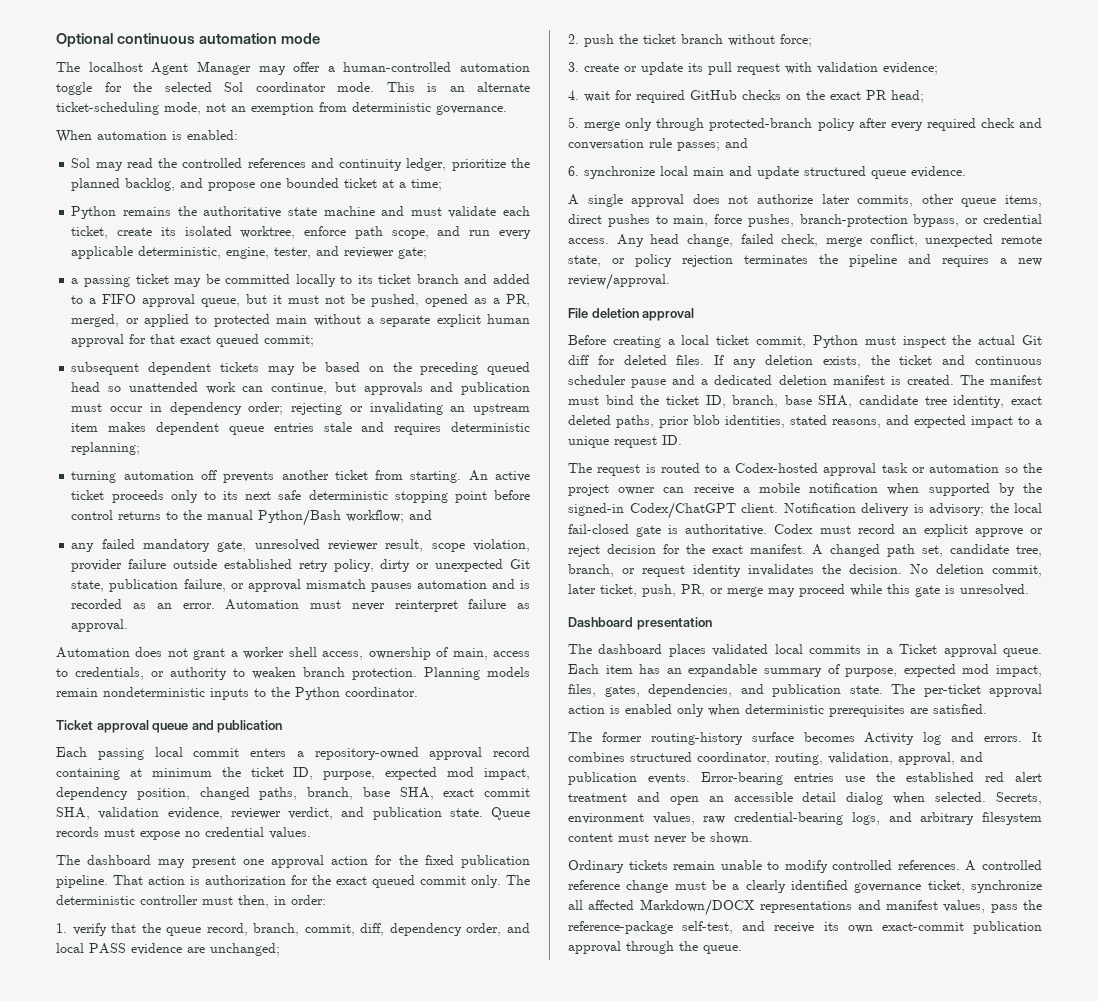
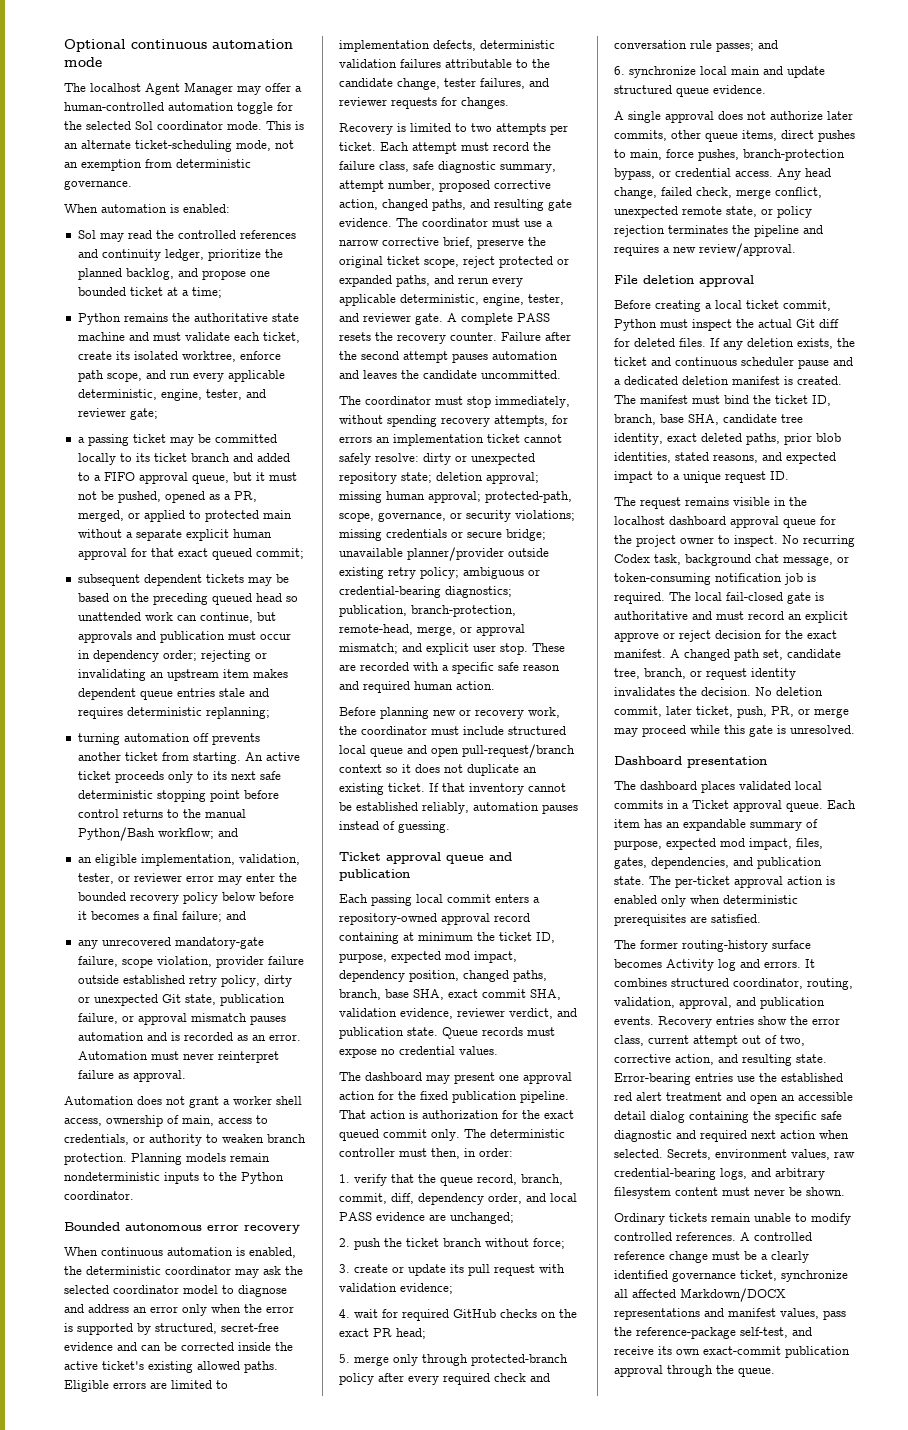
- any failed mandatory gate, unresolved reviewer result, scope violation, provider failure outside established retry policy, dirty or unexpected Git state, publication failure, or approval mismatch pauses automation and is recorded as an error.
+ an eligible implementation, validation, tester, or reviewer error may enter the bounded recovery policy below before it becomes a final failure; and
+ any unrecovered mandatory-gate failure, scope violation, provider failure outside established retry policy, dirty or unexpected Git state, publication failure, or approval mismatch pauses automation and is recorded as an error.
+ Bounded autonomous error recovery
+ When continuous automation is enabled, the deterministic coordinator may ask the selected coordinator model to diagnose and address an error only when the error is supported by structured, secret-free evidence and can be corrected inside the active ticket's existing allowed paths. Eligible errors are limited to implementation defects, deterministic validation failures attributable to the candidate change, tester failures, and reviewer requests for changes.
+ Recovery is limited to two attempts per ticket. Each attempt must record the failure class, safe diagnostic summary, attempt number, proposed corrective action, changed paths, and resulting gate evidence. The coordinator must use a narrow corrective brief, preserve the original ticket scope, reject protected or expanded paths, and rerun every applicable deterministic, engine, tester, and reviewer gate. A complete PASS resets the recovery counter. Failure after the second attempt pauses automation and leaves the candidate uncommitted.
+ The coordinator must stop immediately, without spending recovery attempts, for errors an implementation ticket cannot safely resolve: dirty or unexpected repository state; deletion approval; missing human approval; protected-path, scope, governance, or security violations; missing credentials or secure bridge; unavailable planner/provider outside existing retry policy; ambiguous or credential-bearing diagnostics; publication, branch-protection, remote-head, merge, or approval mismatch; and explicit user stop. These are recorded with a specific safe reason and required human action.
+ Before planning new or recovery work, the coordinator must include structured local queue and open pull-request/branch context so it does not duplicate an existing ticket. If that inventory cannot be established reliably, automation pauses instead of guessing.
- The request is routed to a Codex-hosted approval task or automation so the project owner can receive a mobile notification when supported by the signed-in Codex/ChatGPT client. Notification delivery is advisory; the local fail-closed gate is authoritative. Codex must record an explicit approve or reject decision for the exact manifest.
+ The request remains visible in the localhost dashboard approval queue for the project owner to inspect. No recurring Codex task, background chat message, or token-consuming notification job is required. The local fail-closed gate is authoritative and must record an explicit approve or reject decision for the exact manifest.
+ Recovery entries show the error class, current attempt out of two, corrective action, and resulting state.
- Error-bearing entries use the established red alert treatment and open an accessible detail dialog when selected.
+ Error-bearing entries use the established red alert treatment and open an accessible detail dialog containing the specific safe diagnostic and required next action when selected.

